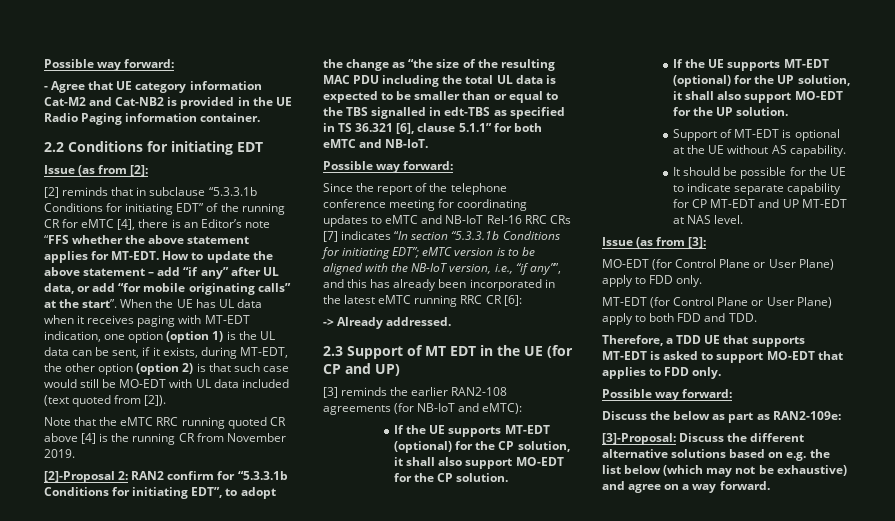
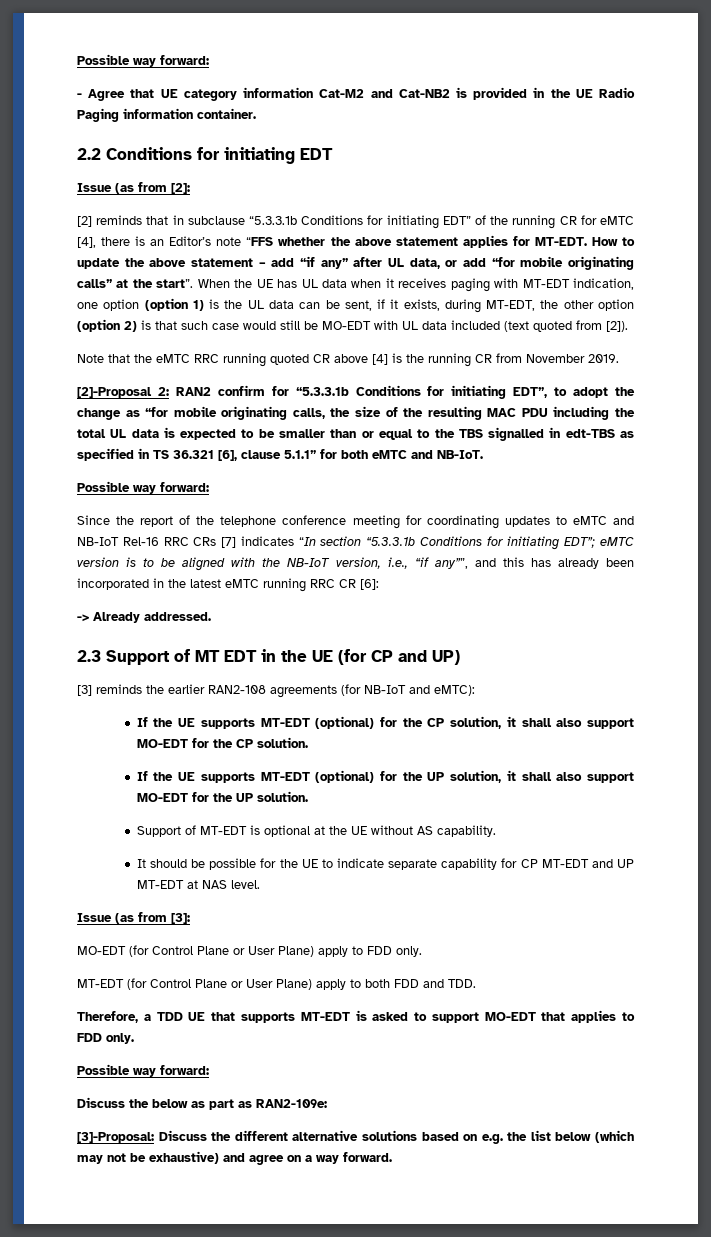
- [2]-Proposal 2: RAN2 confirm for “5.3.3.1b Conditions for initiating EDT”, to adopt the change as “the size of the resulting MAC PDU including the total UL data is expected to be smaller than or equal to the TBS signalled in edt-TBS as specified in TS 36.321 [6], clause 5.1.1” for both eMTC and NB-IoT.
+ [2]-Proposal 2: RAN2 confirm for “5.3.3.1b Conditions for initiating EDT”, to adopt the change as “for mobile originating calls, the size of the resulting MAC PDU including the total UL data is expected to be smaller than or equal to the TBS signalled in edt-TBS as specified in TS 36.321 [6], clause 5.1.1” for both eMTC and NB-IoT.

